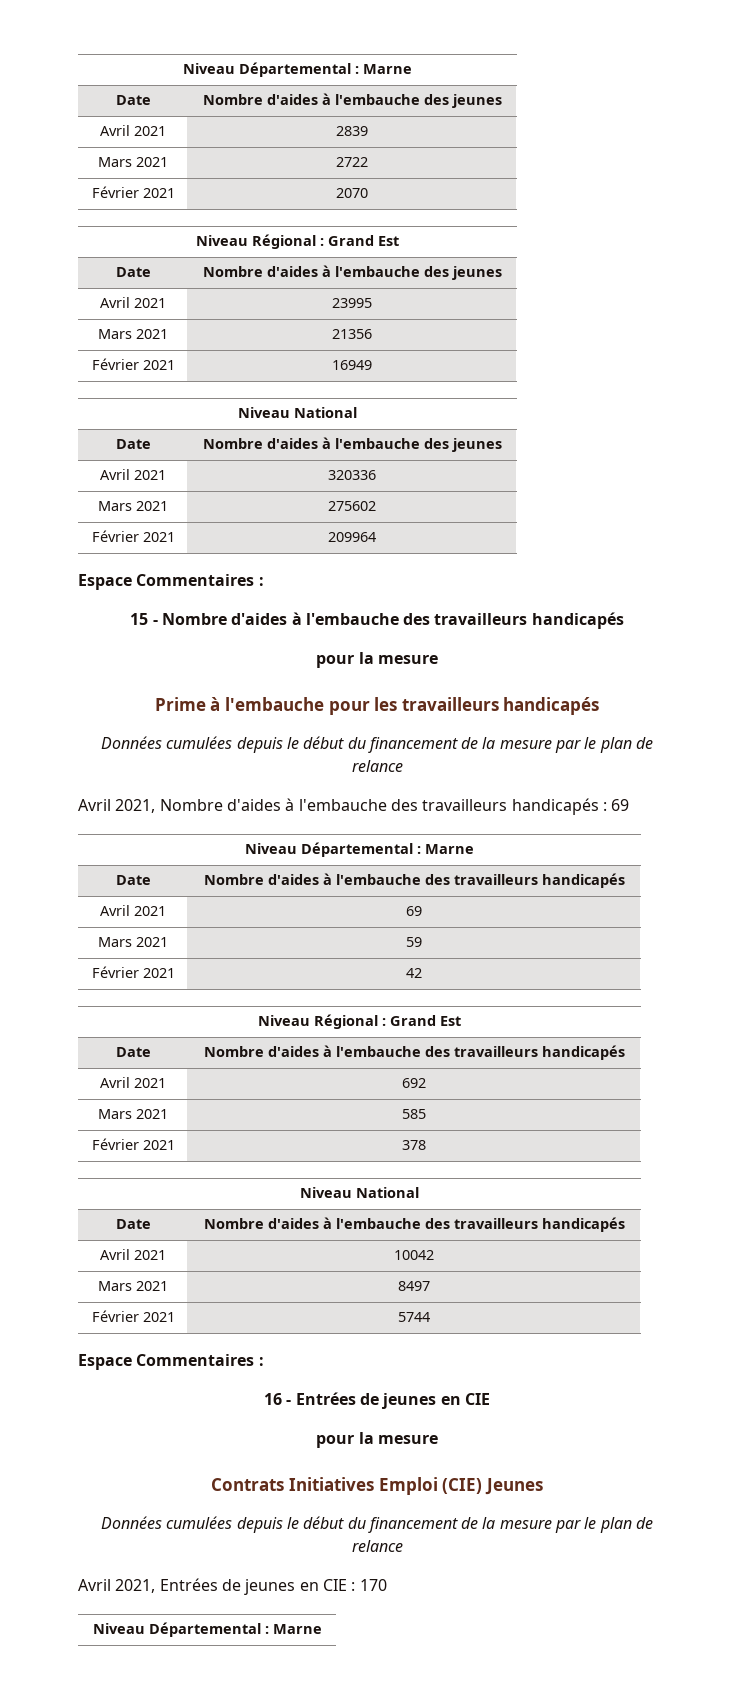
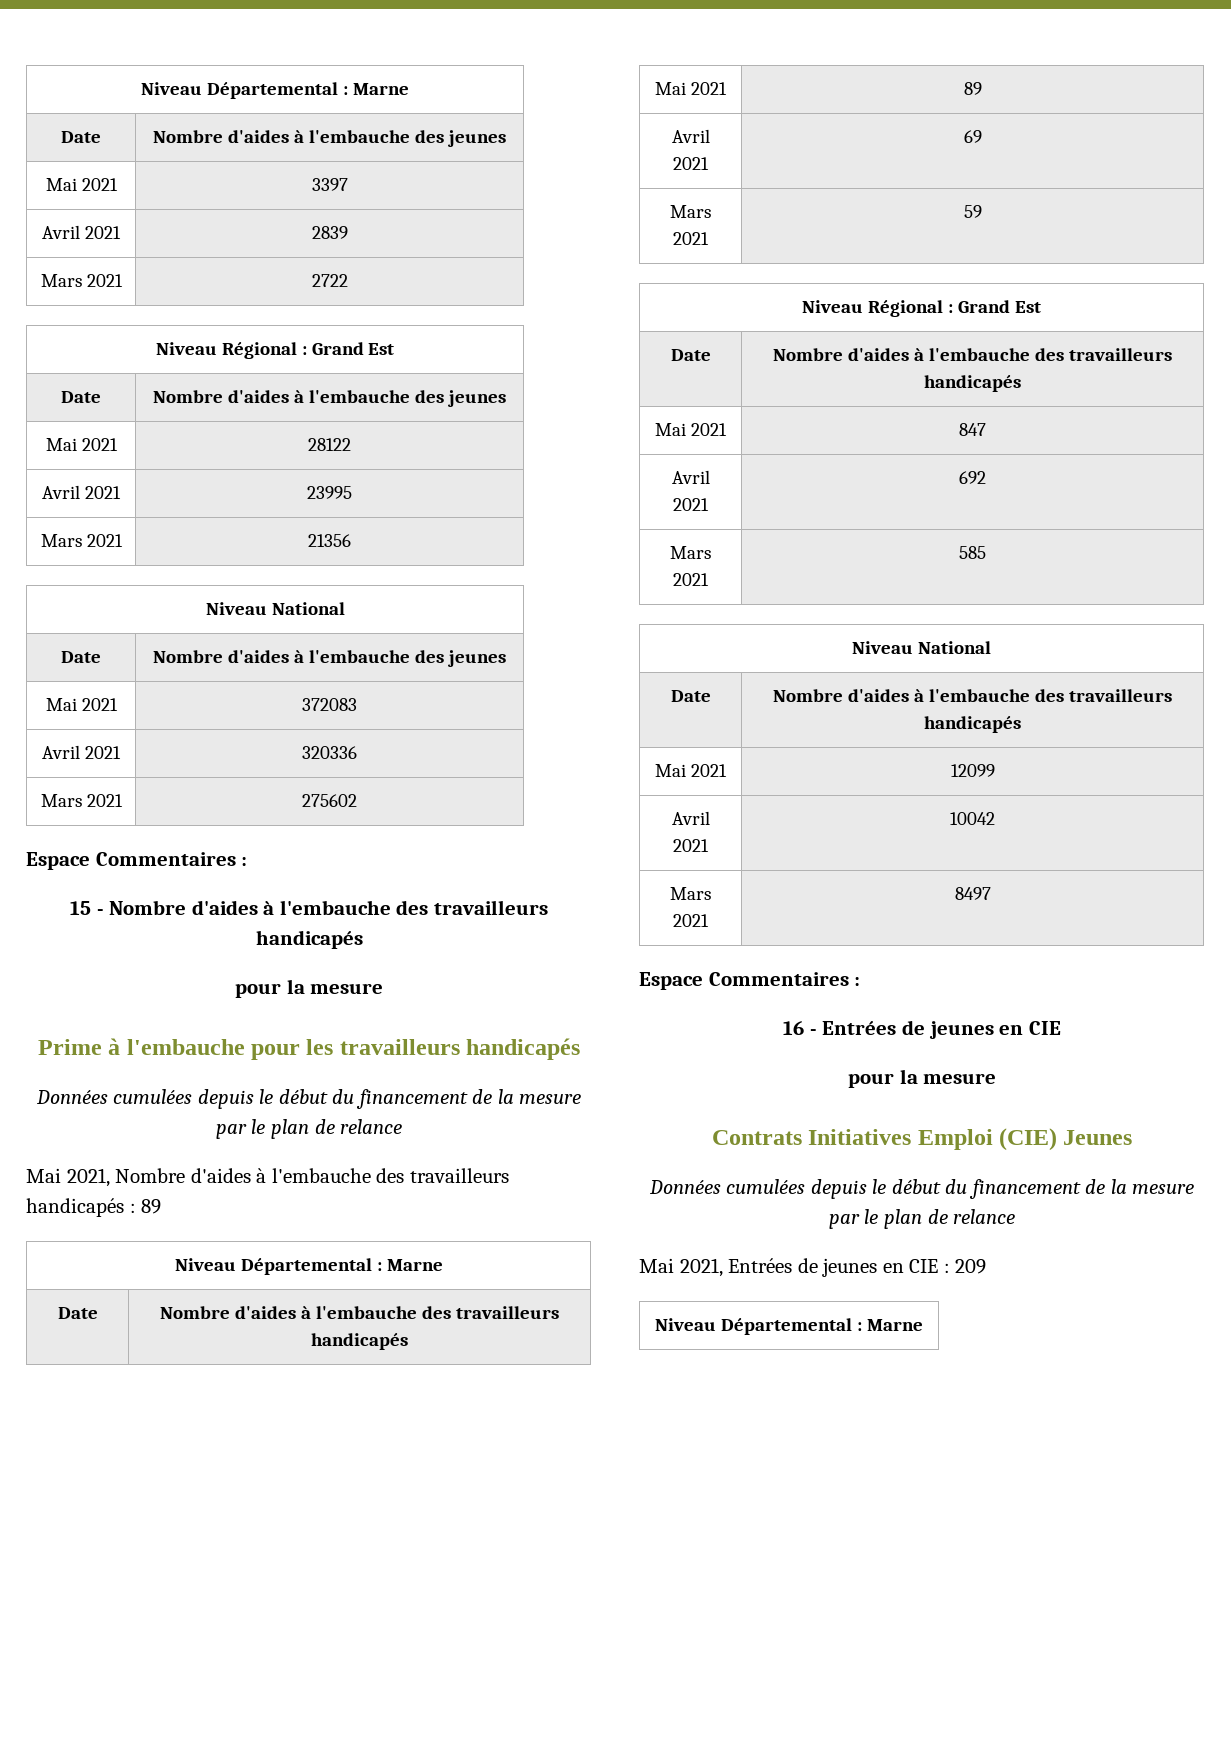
+ Mai 2021 | 3397
- Février 2021 | 2070
+ Mai 2021 | 28122
- Février 2021 | 16949
+ Mai 2021 | 372083
- Février 2021 | 209964
- Avril 2021, Nombre d'aides à l'embauche des travailleurs handicapés : 69
+ Mai 2021, Nombre d'aides à l'embauche des travailleurs handicapés : 89
+ Mai 2021 | 89
- Février 2021 | 42
+ Mai 2021 | 847
- Février 2021 | 378
+ Mai 2021 | 12099
- Février 2021 | 5744
- Avril 2021, Entrées de jeunes en CIE : 170
+ Mai 2021, Entrées de jeunes en CIE : 209

